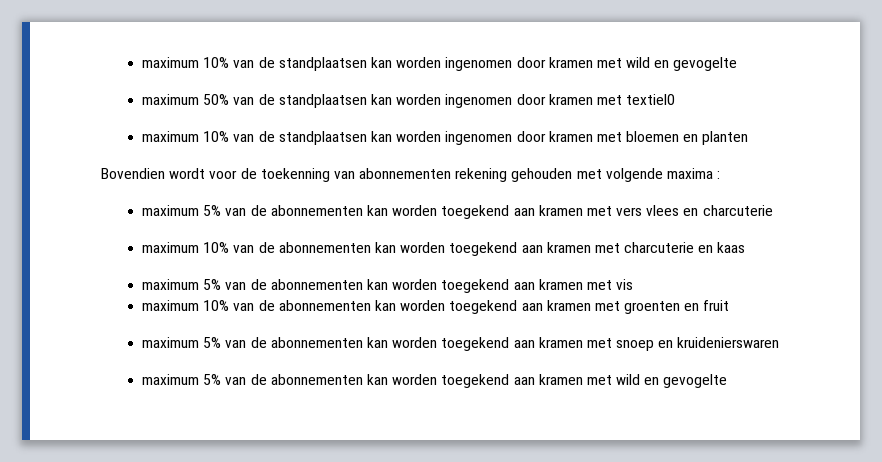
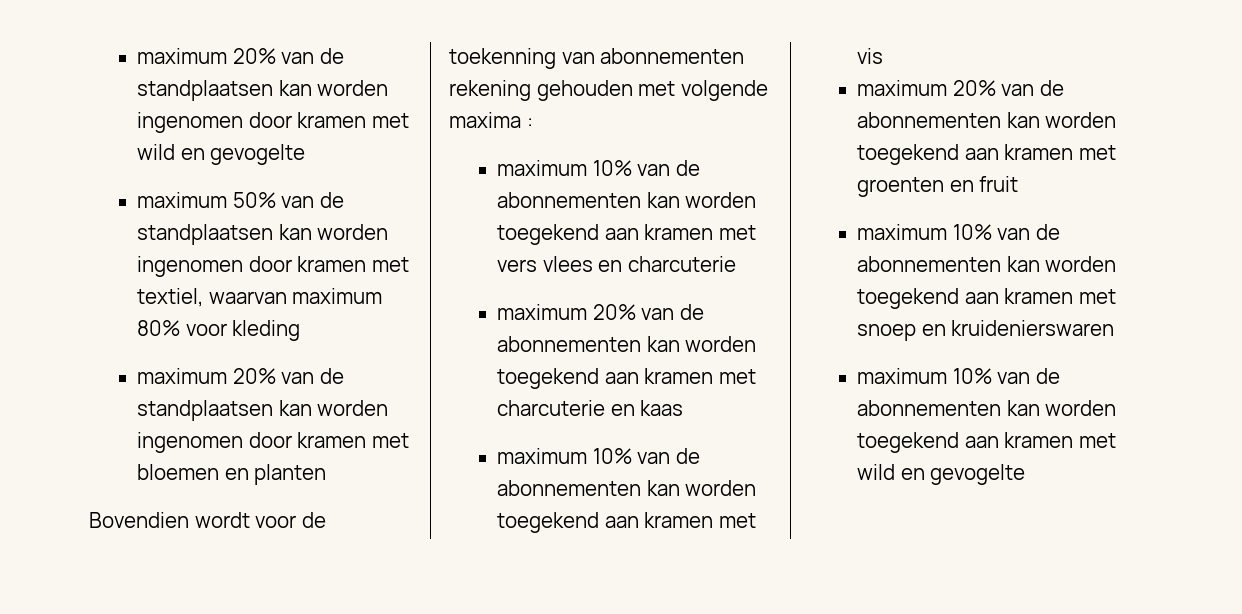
- maximum 10% van de standplaatsen kan worden ingenomen door kramen met wild en gevogelte
+ maximum 20% van de standplaatsen kan worden ingenomen door kramen met wild en gevogelte
- maximum 50% van de standplaatsen kan worden ingenomen door kramen met textiel0
- maximum 10% van de standplaatsen kan worden ingenomen door kramen met bloemen en planten
+ maximum 50% van de standplaatsen kan worden ingenomen door kramen met textiel, waarvan maximum 80% voor kleding
+ maximum 20% van de standplaatsen kan worden ingenomen door kramen met bloemen en planten
- maximum 5% van de abonnementen kan worden toegekend aan kramen met vers vlees en charcuterie
+ maximum 10% van de abonnementen kan worden toegekend aan kramen met vers vlees en charcuterie
- maximum 10% van de abonnementen kan worden toegekend aan kramen met charcuterie en kaas
+ maximum 20% van de abonnementen kan worden toegekend aan kramen met charcuterie en kaas
- maximum 5% van de abonnementen kan worden toegekend aan kramen met vis
+ maximum 10% van de abonnementen kan worden toegekend aan kramen met vis
- maximum 10% van de abonnementen kan worden toegekend aan kramen met groenten en fruit
+ maximum 20% van de abonnementen kan worden toegekend aan kramen met groenten en fruit
- maximum 5% van de abonnementen kan worden toegekend aan kramen met snoep en kruidenierswaren
+ maximum 10% van de abonnementen kan worden toegekend aan kramen met snoep en kruidenierswaren
- maximum 5% van de abonnementen kan worden toegekend aan kramen met wild en gevogelte
+ maximum 10% van de abonnementen kan worden toegekend aan kramen met wild en gevogelte

